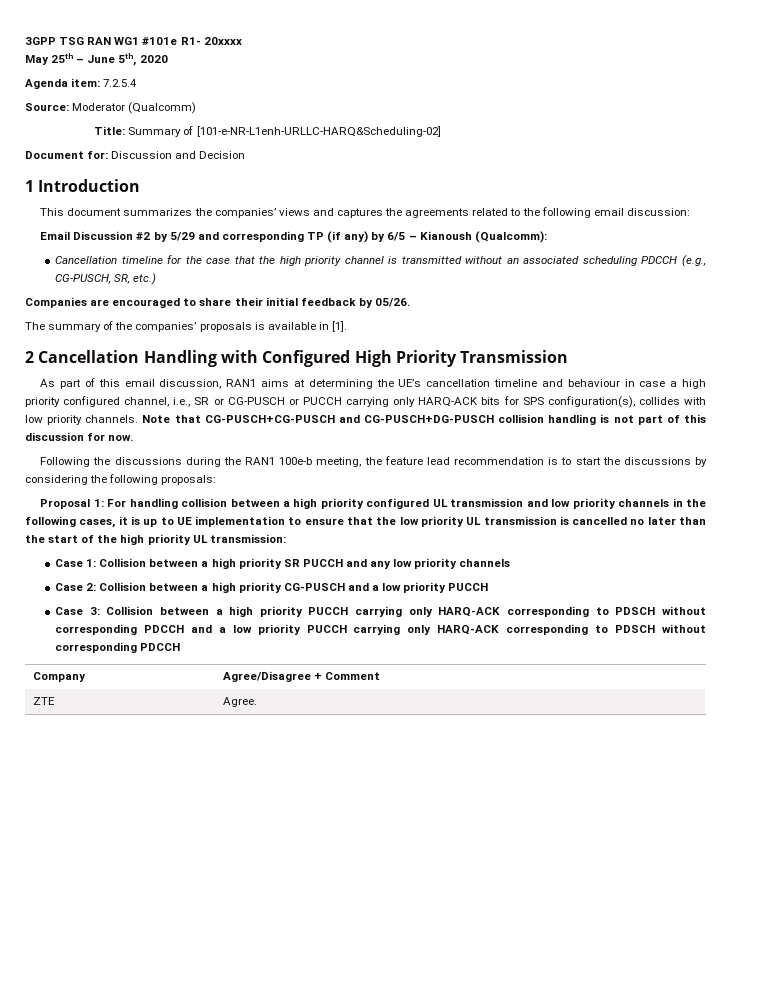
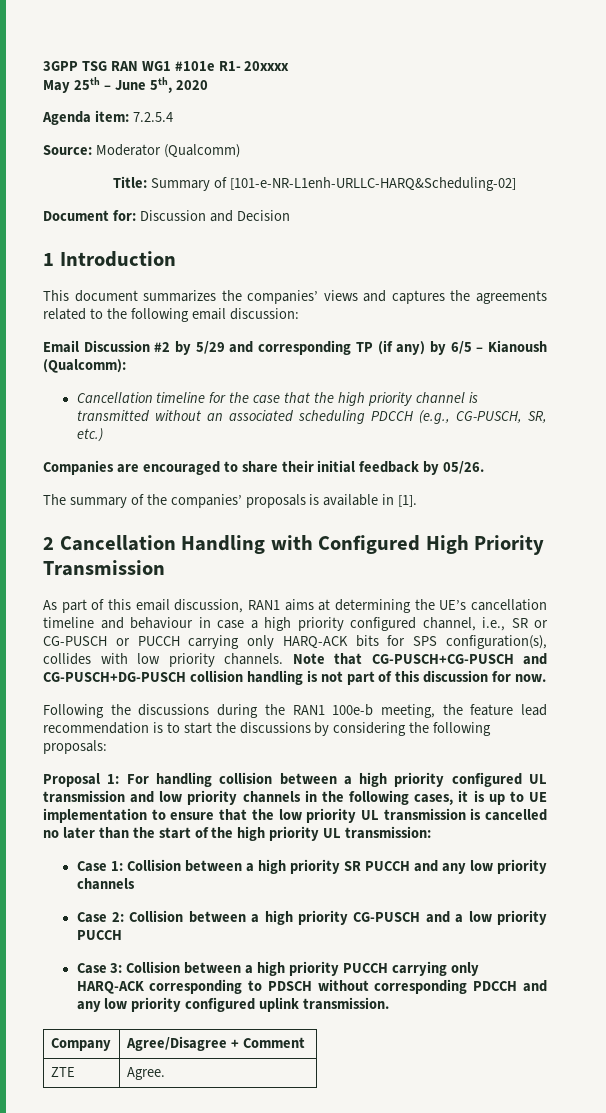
- Case 3: Collision between a high priority PUCCH carrying only HARQ-ACK corresponding to PDSCH without corresponding PDCCH and a low priority PUCCH carrying only HARQ-ACK corresponding to PDSCH without corresponding PDCCH
+ Case 3: Collision between a high priority PUCCH carrying only HARQ-ACK corresponding to PDSCH without corresponding PDCCH and any low priority configured uplink transmission.

